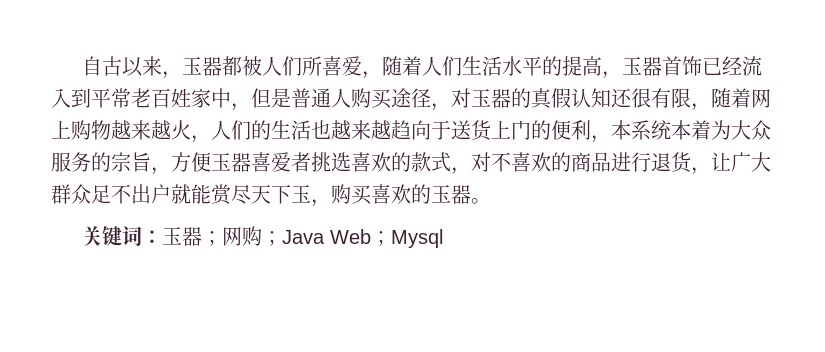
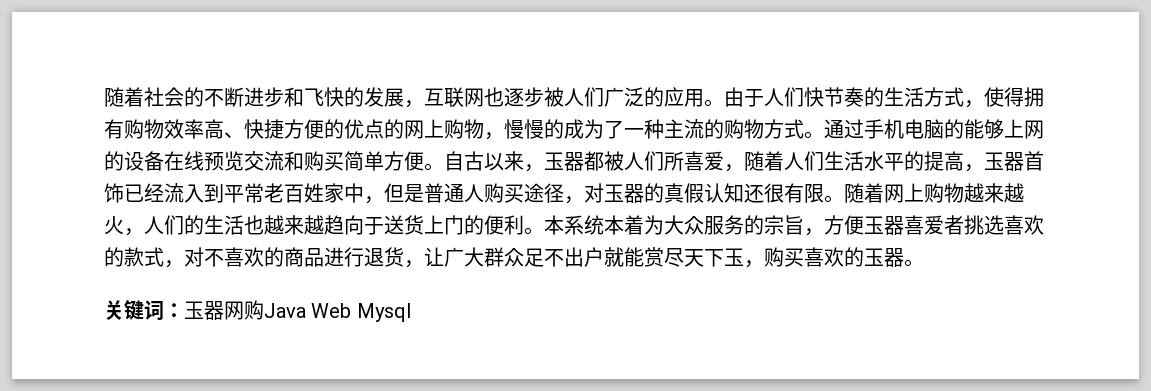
+ 随着社会的不断进步和飞快的发展，互联网也逐步被人们广泛的应用。由于人们快节奏的生活方式，使得拥有购物效率高、快捷方便的优点的网上购物，慢慢的成为了一种主流的购物方式。通过手机电脑的能够上网的设备在线预览交流和购买简单方便。
- 自古以来，玉器都被人们所喜爱，随着人们生活水平的提高，玉器首饰已经流入到平常老百姓家中，但是普通人购买途径，对玉器的真假认知还很有限，随着网上购物越来越火，人们的生活也越来越趋向于送货上门的便利，本系统本着为大众服务的宗旨，方便玉器喜爱者挑选喜欢的款式，对不喜欢的商品进行退货，让广大群众足不出户就能赏尽天下玉，购买喜欢的玉器。
+ 自古以来，玉器都被人们所喜爱，随着人们生活水平的提高，玉器首饰已经流入到平常老百姓家中，但是普通人购买途径，对玉器的真假认知还很有限。随着网上购物越来越火，人们的生活也越来越趋向于送货上门的便利。本系统本着为大众服务的宗旨，方便玉器喜爱者挑选喜欢的款式，对不喜欢的商品进行退货，让广大群众足不出户就能赏尽天下玉，购买喜欢的玉器。
- 关键词：玉器；网购；Java Web；Mysql
+ 关键词：玉器网购Java Web Mysql

